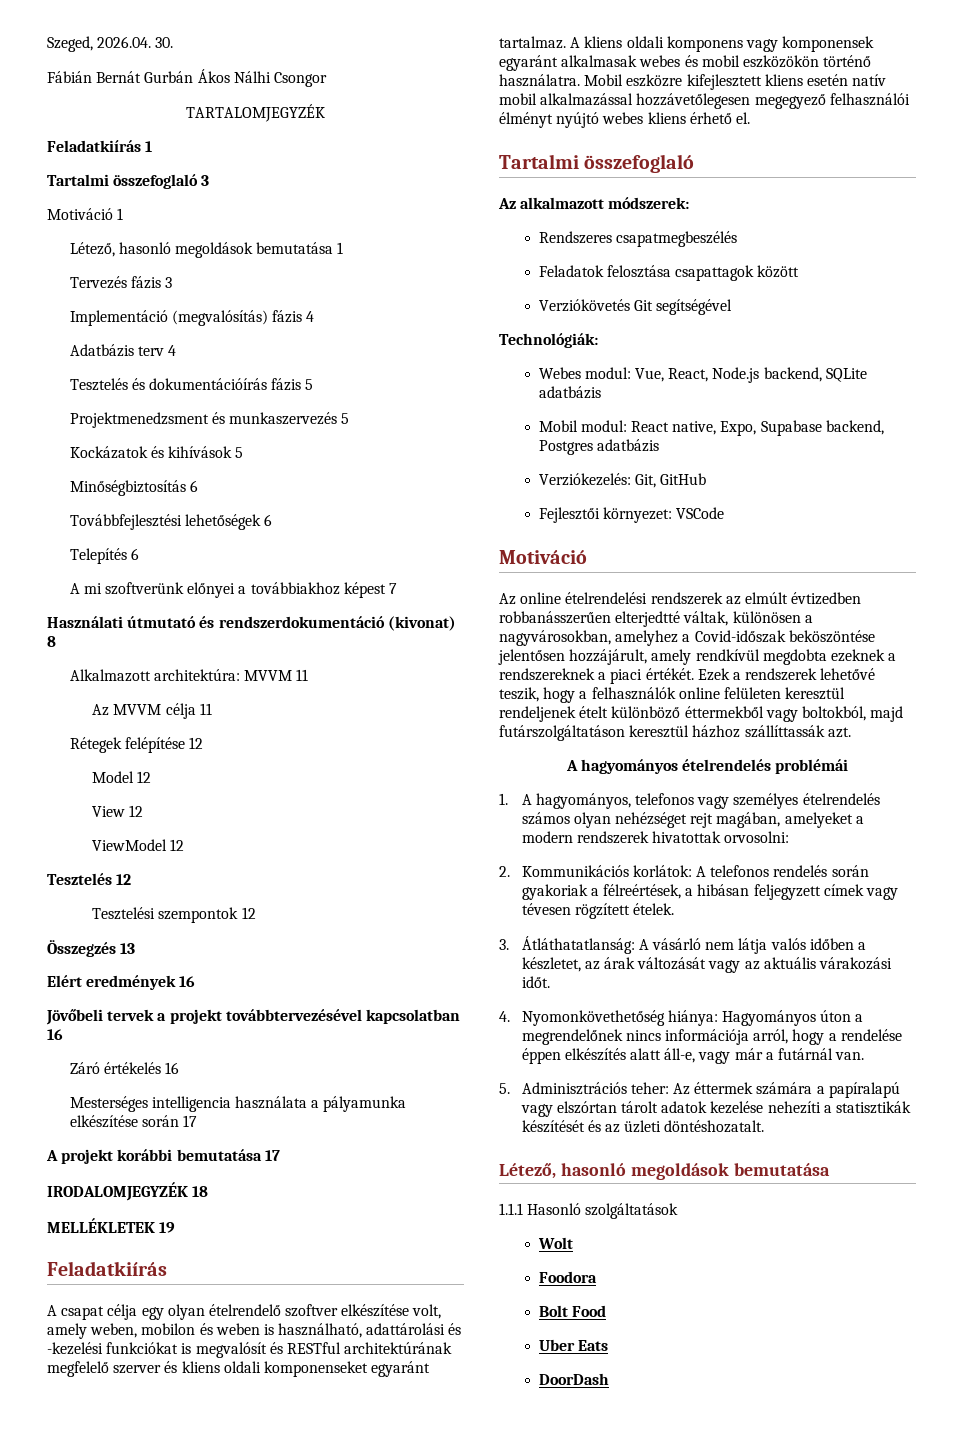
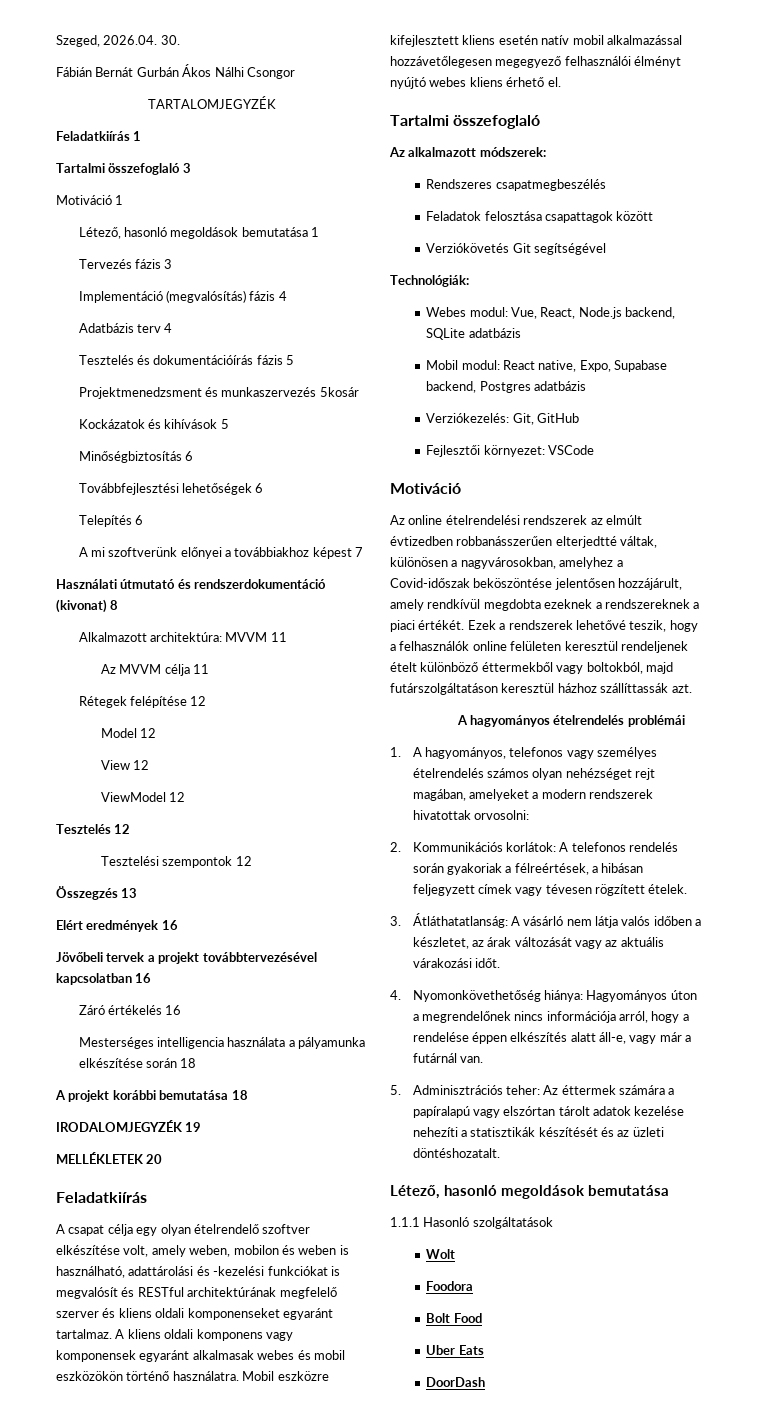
- Projektmenedzsment és munkaszervezés 5
+ Projektmenedzsment és munkaszervezés 5kosár
- Mesterséges intelligencia használata a pályamunka elkészítése során 17
+ Mesterséges intelligencia használata a pályamunka elkészítése során 18
- A projekt korábbi bemutatása 17
+ A projekt korábbi bemutatása 18
- IRODALOMJEGYZÉK 18
+ IRODALOMJEGYZÉK 19
- MELLÉKLETEK 19
+ MELLÉKLETEK 20

